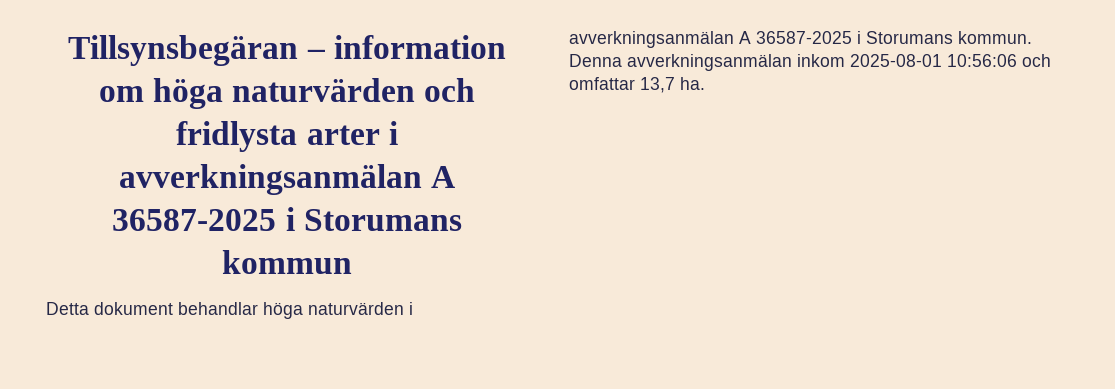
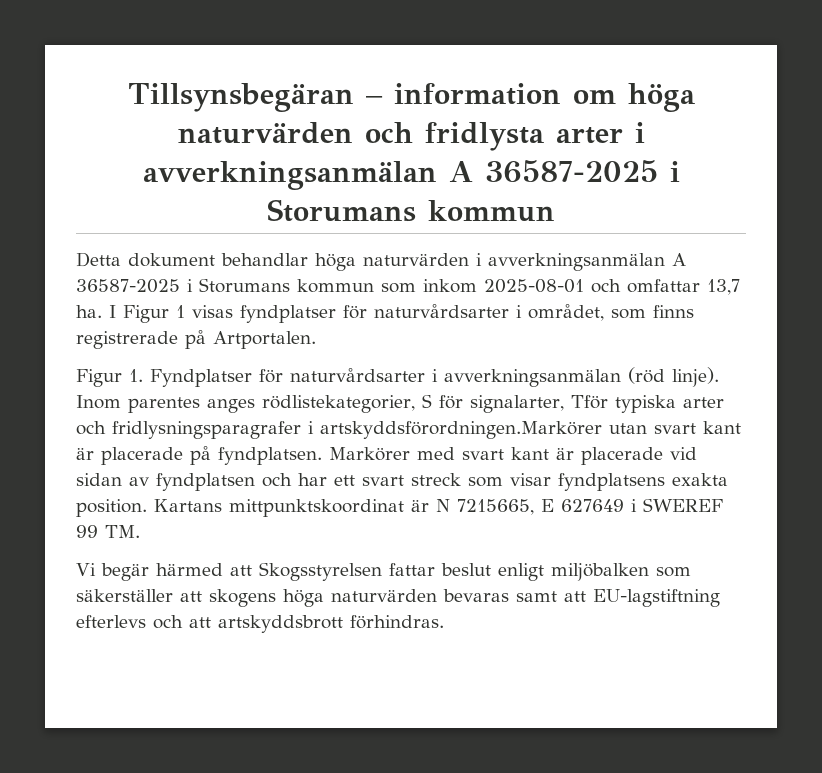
- Detta dokument behandlar höga naturvärden i avverkningsanmälan A 36587-2025 i Storumans kommun. Denna avverkningsanmälan inkom 2025-08-01 10:56:06 och omfattar 13,7 ha.
+ Detta dokument behandlar höga naturvärden i avverkningsanmälan A 36587-2025 i Storumans kommun som inkom 2025-08-01 och omfattar 13,7 ha.
+ I Figur 1 visas fyndplatser för naturvårdsarter i området, som finns registrerade på Artportalen.
+ Figur 1. Fyndplatser för naturvårdsarter i avverkningsanmälan (röd linje). Inom parentes anges rödlistekategorier, S för signalarter, Tför typiska arter och fridlysningsparagrafer i artskyddsförordningen.Markörer utan svart kant är placerade på fyndplatsen. Markörer med svart kant är placerade vid sidan av fyndplatsen och har ett svart streck som visar fyndplatsens exakta position. Kartans mittpunktskoordinat är N 7215665, E 627649 i SWEREF 99 TM.
+ Vi begär härmed att Skogsstyrelsen fattar beslut enligt miljöbalken som säkerställer att skogens höga naturvärden bevaras samt att EU-lagstiftning efterlevs och att artskyddsbrott förhindras.

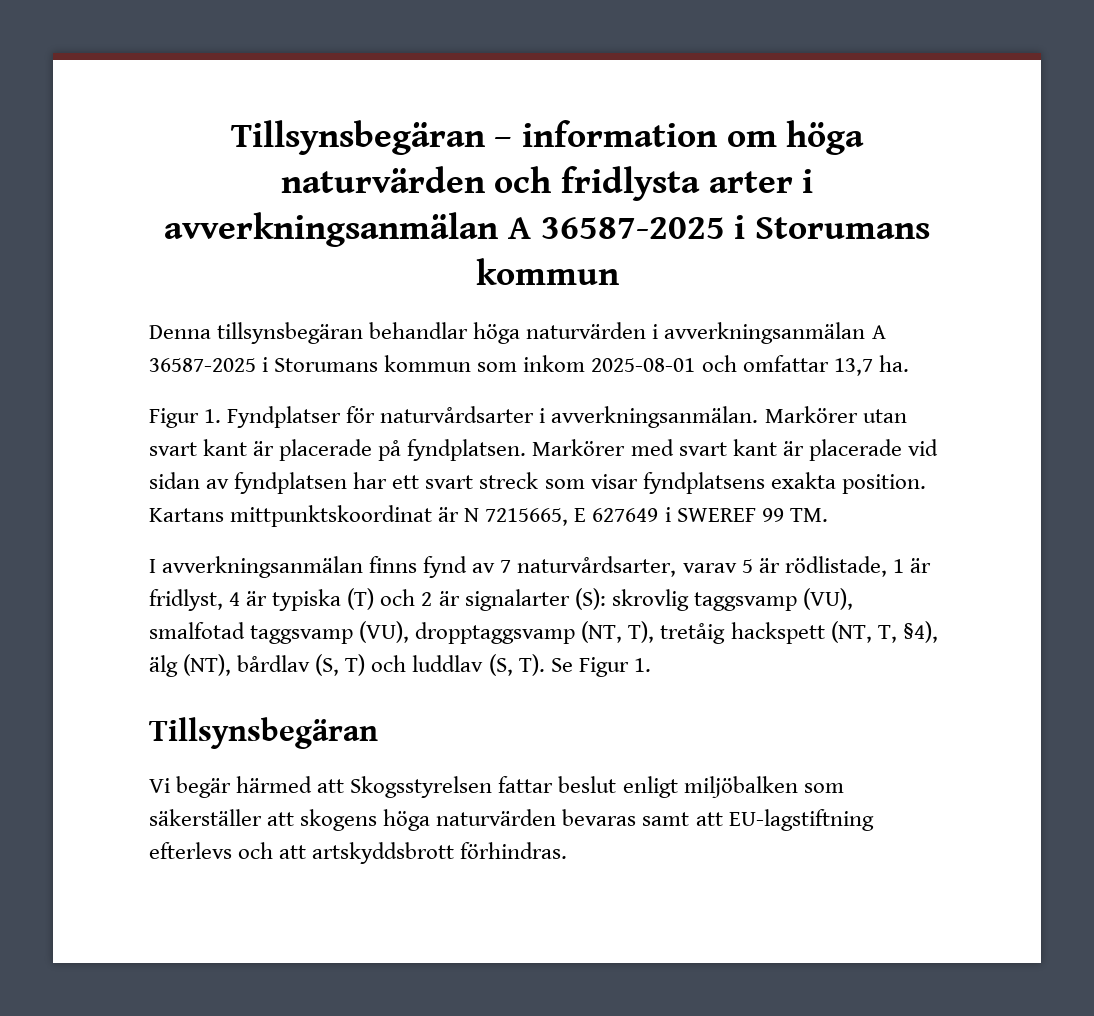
- Detta dokument behandlar höga naturvärden i avverkningsanmälan A 36587-2025 i Storumans kommun som inkom 2025-08-01 och omfattar 13,7 ha. I Figur 1 visas fyndplatser för naturvårdsarter i området, som finns registrerade på Artportalen.
+ Denna tillsynsbegäran behandlar höga naturvärden i avverkningsanmälan A 36587-2025 i Storumans kommun som inkom 2025-08-01 och omfattar 13,7 ha.
- Figur 1. Fyndplatser för naturvårdsarter i avverkningsanmälan (röd linje). Inom parentes anges rödlistekategorier, S för signalarter, Tför typiska arter och fridlysningsparagrafer i artskyddsförordningen.Markörer utan svart kant är placerade på fyndplatsen.
+ Figur 1. Fyndplatser för naturvårdsarter i avverkningsanmälan. Markörer utan svart kant är placerade på fyndplatsen.
- Markörer med svart kant är placerade vid sidan av fyndplatsen och har ett svart streck som visar fyndplatsens exakta position.
+ Markörer med svart kant är placerade vid sidan av fyndplatsen har ett svart streck som visar fyndplatsens exakta position.
+ I avverkningsanmälan finns fynd av 7 naturvårdsarter, varav 5 är rödlistade, 1 är fridlyst, 4 är typiska (T) och 2 är signalarter (S): skrovlig taggsvamp (VU), smalfotad taggsvamp (VU), dropptaggsvamp (NT, T), tretåig hackspett (NT, T, §4), älg (NT), bårdlav (S, T) och luddlav (S, T). Se Figur 1.
+ Tillsynsbegäran

